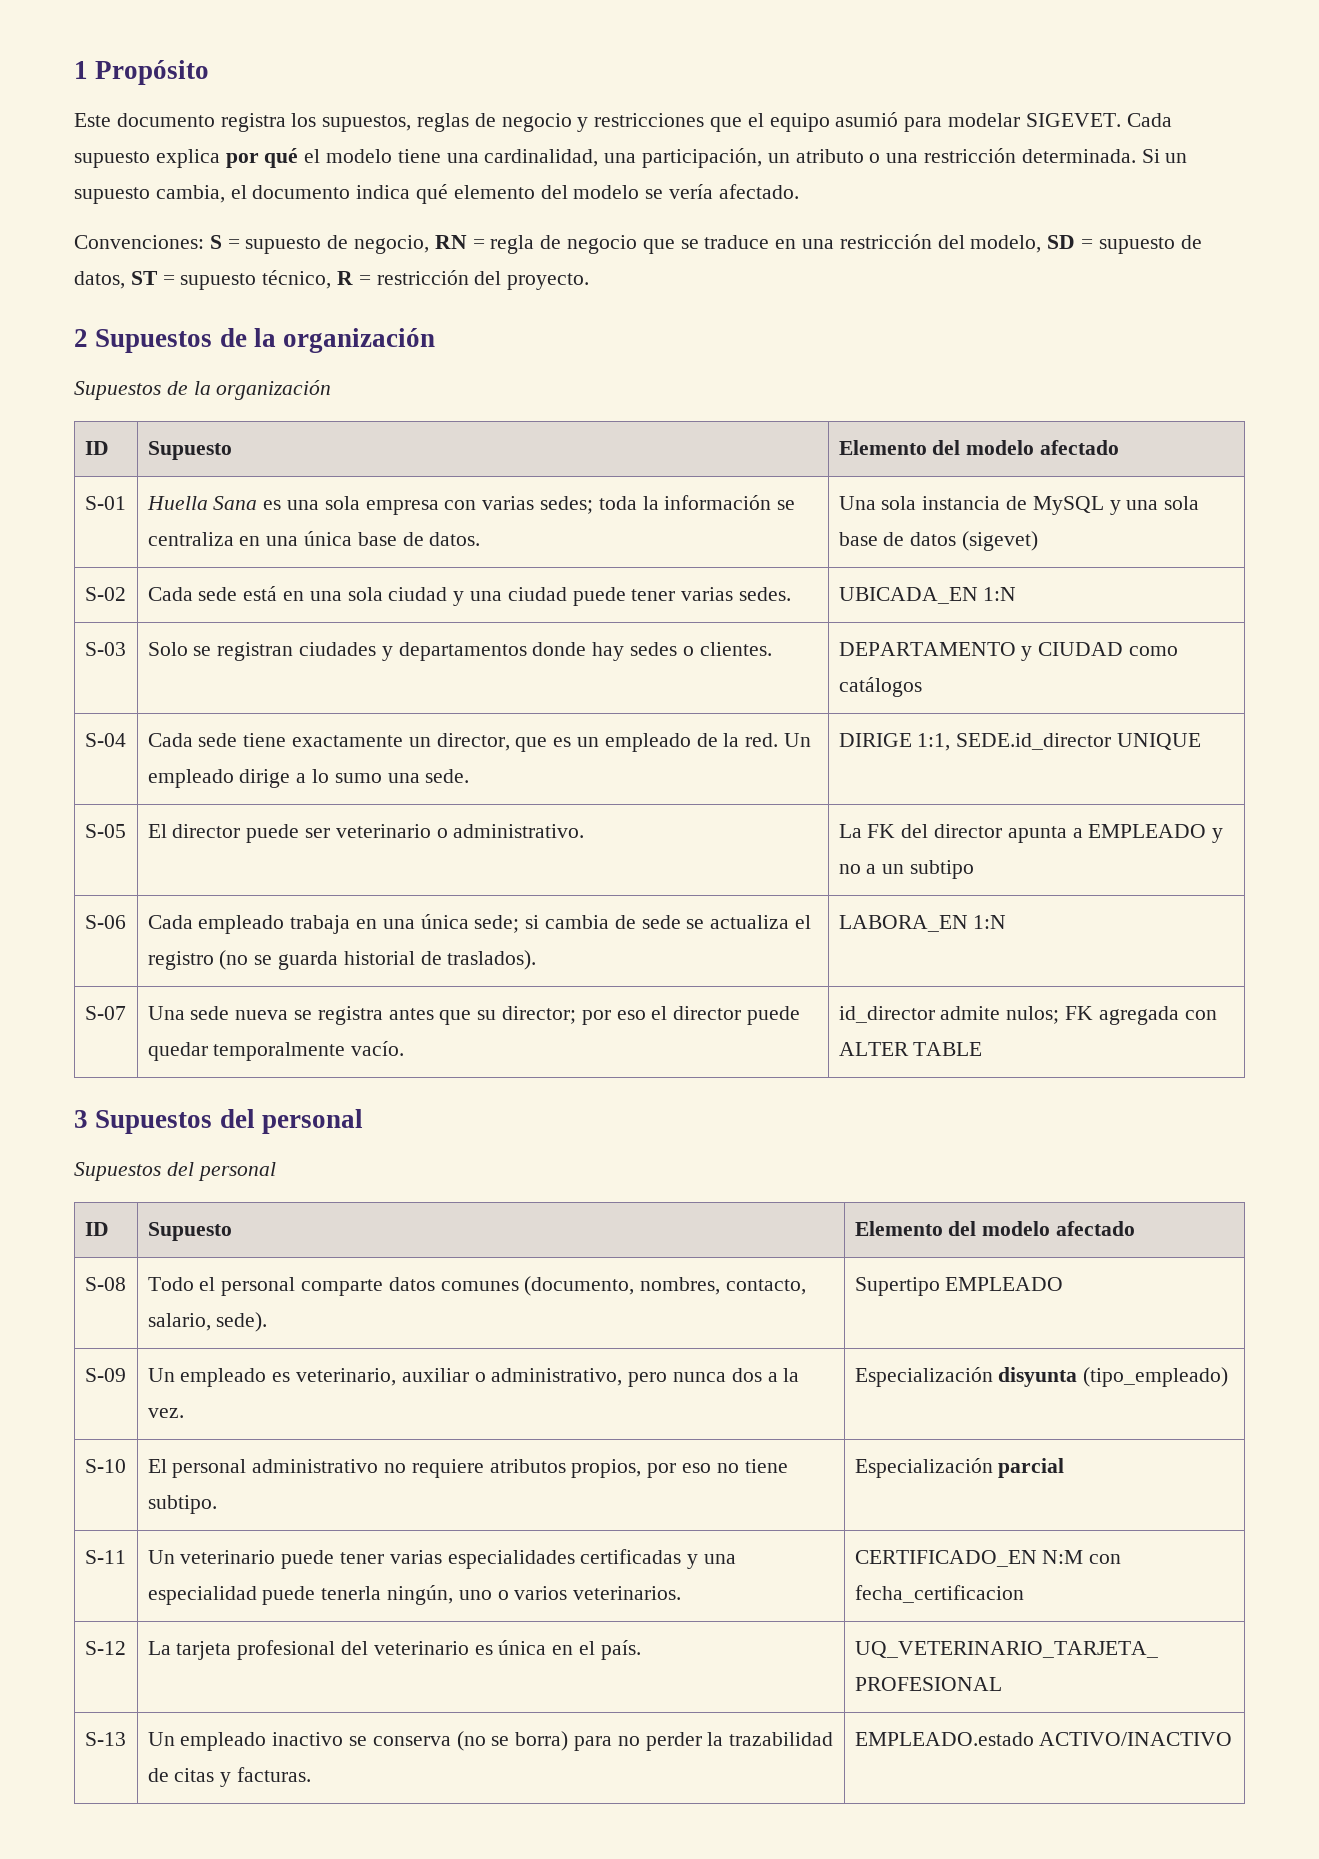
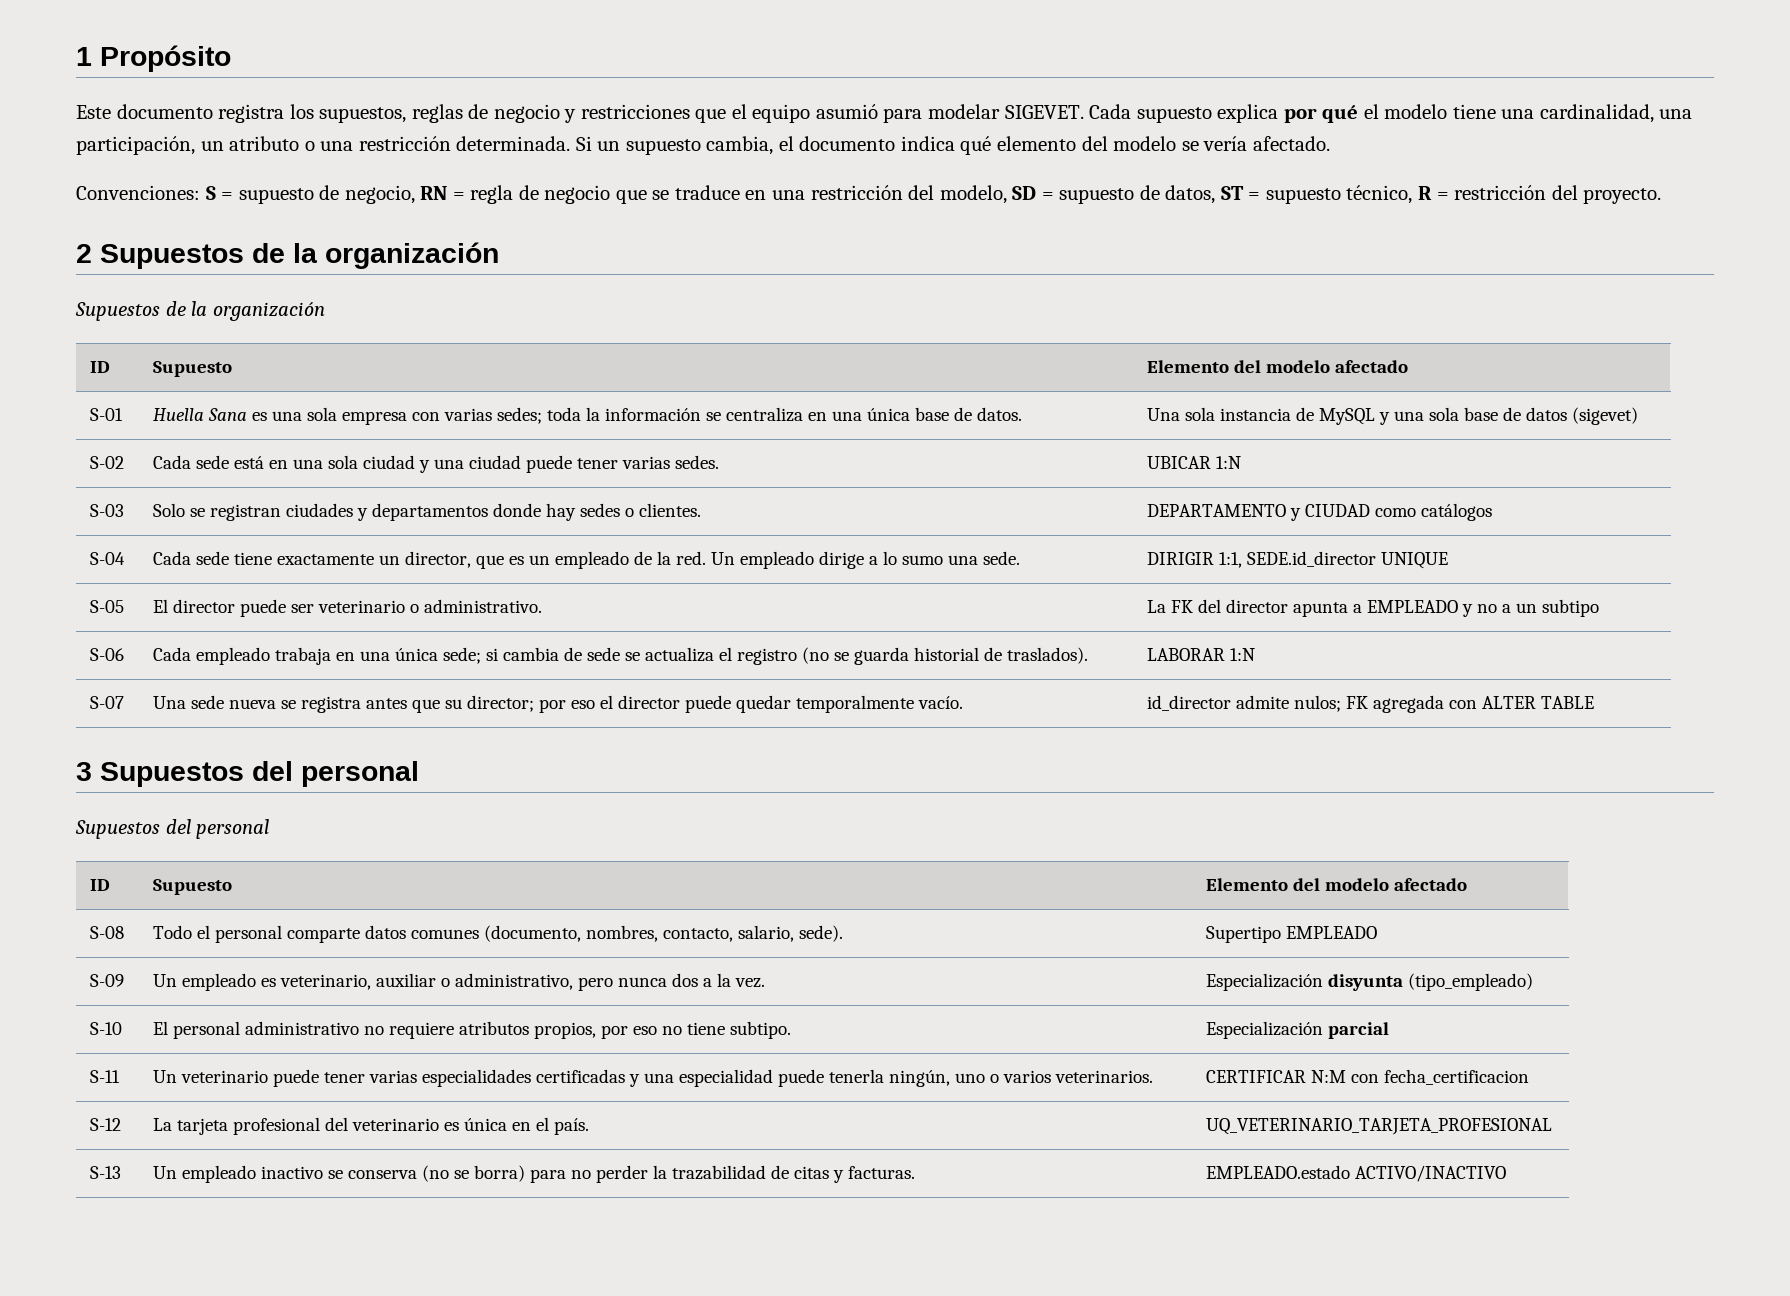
- S-02 | Cada sede está en una sola ciudad y una ciudad puede tener varias sedes. | UBICADA_EN 1:N
+ S-02 | Cada sede está en una sola ciudad y una ciudad puede tener varias sedes. | UBICAR 1:N
- S-04 | Cada sede tiene exactamente un director, que es un empleado de la red. Un empleado dirige a lo sumo una sede. | DIRIGE 1:1, SEDE.id_director UNIQUE
+ S-04 | Cada sede tiene exactamente un director, que es un empleado de la red. Un empleado dirige a lo sumo una sede. | DIRIGIR 1:1, SEDE.id_director UNIQUE
- S-06 | Cada empleado trabaja en una única sede; si cambia de sede se actualiza el registro (no se guarda historial de traslados). | LABORA_EN 1:N
+ S-06 | Cada empleado trabaja en una única sede; si cambia de sede se actualiza el registro (no se guarda historial de traslados). | LABORAR 1:N
- S-11 | Un veterinario puede tener varias especialidades certificadas y una especialidad puede tenerla ningún, uno o varios veterinarios. | CERTIFICADO_EN N:M con fecha_certificacion
+ S-11 | Un veterinario puede tener varias especialidades certificadas y una especialidad puede tenerla ningún, uno o varios veterinarios. | CERTIFICAR N:M con fecha_certificacion

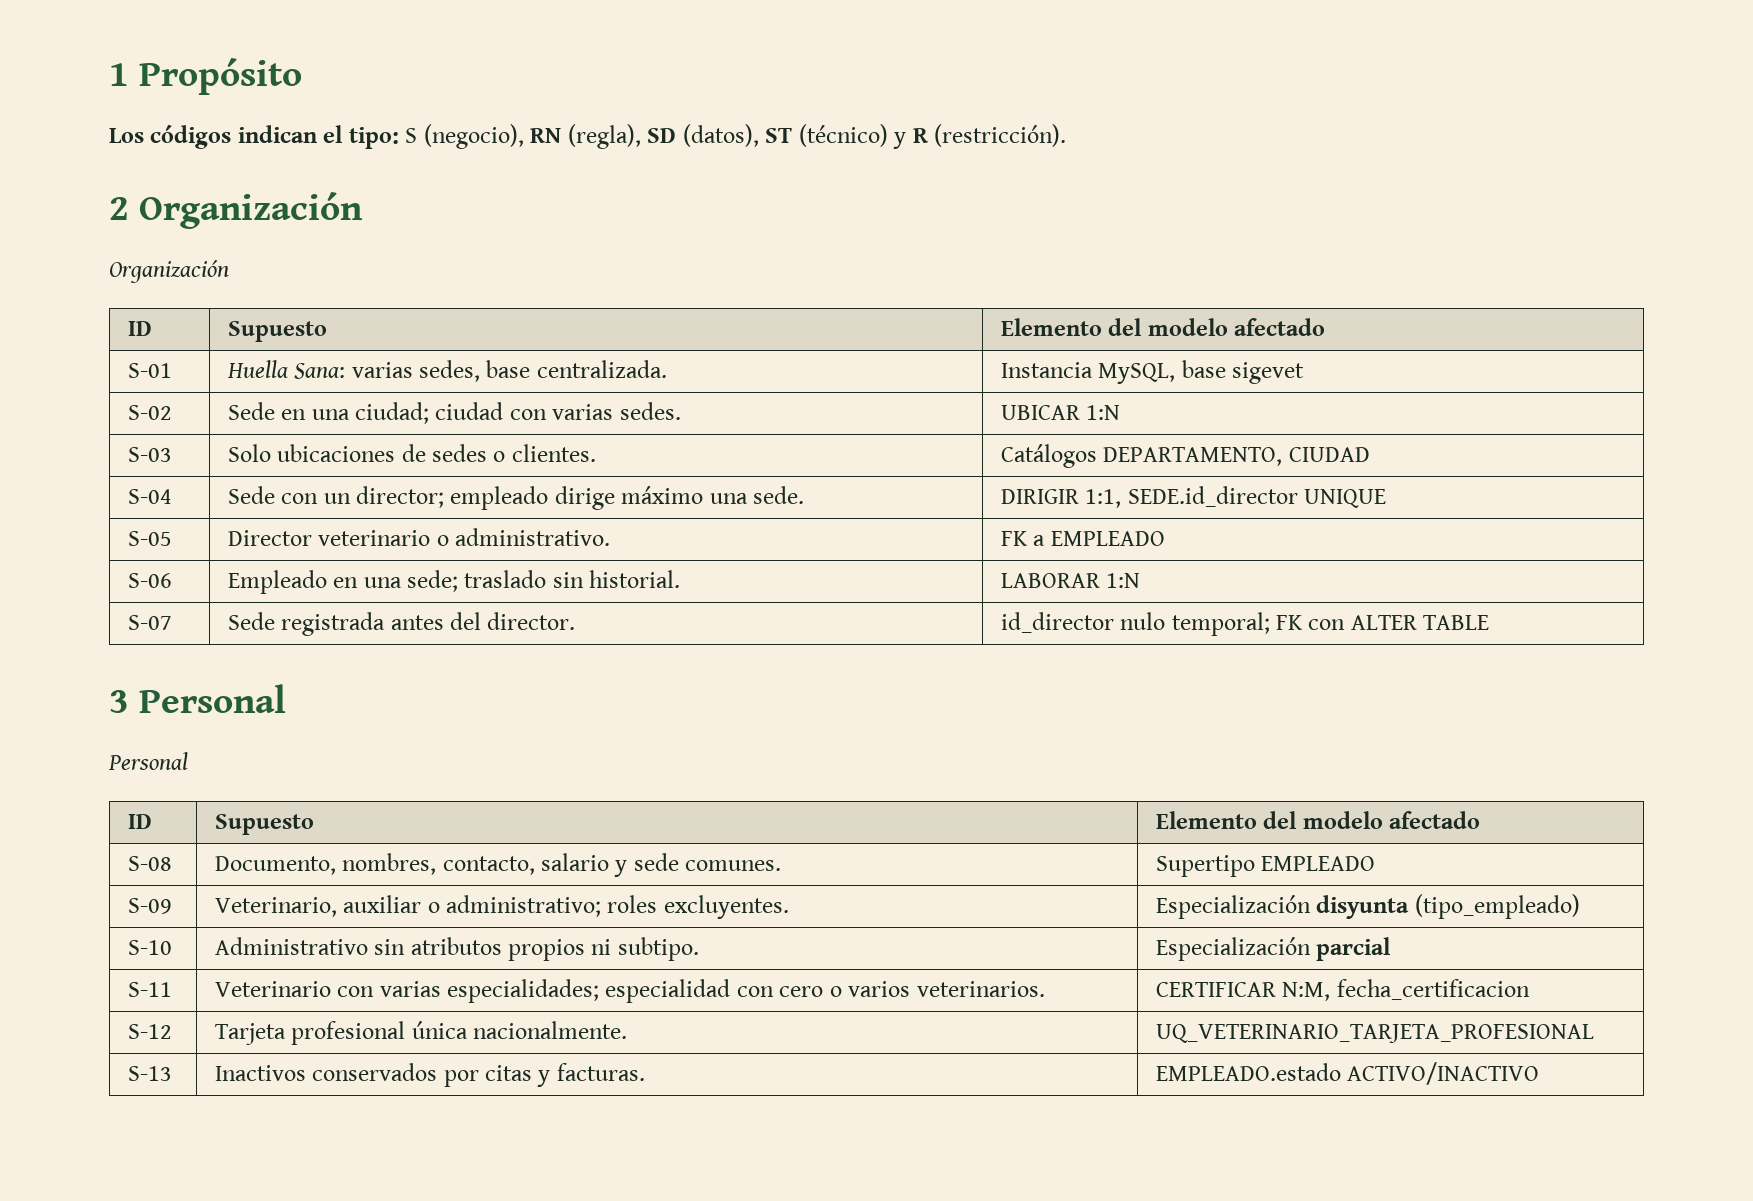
- Este documento registra los supuestos, reglas de negocio y restricciones que el equipo asumió para modelar SIGEVET. Cada supuesto explica por qué el modelo tiene una cardinalidad, una participación, un atributo o una restricción determinada. Si un supuesto cambia, el documento indica qué elemento del modelo se vería afectado.
- Convenciones: S = supuesto de negocio, RN = regla de negocio que se traduce en una restricción del modelo, SD = supuesto de datos, ST = supuesto técnico, R = restricción del proyecto.
- 2 Supuestos de la organización
- Supuestos de la organización
+ Los códigos indican el tipo: S (negocio), RN (regla), SD (datos), ST (técnico) y R (restricción).
+ 2 Organización
+ Organización
- S-01 | Huella Sana es una sola empresa con varias sedes; toda la información se centraliza en una única base de datos. | Una sola instancia de MySQL y una sola base de datos (sigevet)
- S-02 | Cada sede está en una sola ciudad y una ciudad puede tener varias sedes. | UBICAR 1:N
+ S-01 | Huella Sana: varias sedes, base centralizada. | Instancia MySQL, base sigevet
+ S-02 | Sede en una ciudad; ciudad con varias sedes. | UBICAR 1:N
- S-03 | Solo se registran ciudades y departamentos donde hay sedes o clientes. | DEPARTAMENTO y CIUDAD como catálogos
+ S-03 | Solo ubicaciones de sedes o clientes. | Catálogos DEPARTAMENTO, CIUDAD
- S-04 | Cada sede tiene exactamente un director, que es un empleado de la red. Un empleado dirige a lo sumo una sede. | DIRIGIR 1:1, SEDE.id_director UNIQUE
+ S-04 | Sede con un director; empleado dirige máximo una sede. | DIRIGIR 1:1, SEDE.id_director UNIQUE
- S-05 | El director puede ser veterinario o administrativo. | La FK del director apunta a EMPLEADO y no a un subtipo
- S-06 | Cada empleado trabaja en una única sede; si cambia de sede se actualiza el registro (no se guarda historial de traslados). | LABORAR 1:N
- S-07 | Una sede nueva se registra antes que su director; por eso el director puede quedar temporalmente vacío. | id_director admite nulos; FK agregada con ALTER TABLE
- 3 Supuestos del personal
- Supuestos del personal
+ S-05 | Director veterinario o administrativo. | FK a EMPLEADO
+ S-06 | Empleado en una sede; traslado sin historial. | LABORAR 1:N
+ S-07 | Sede registrada antes del director. | id_director nulo temporal; FK con ALTER TABLE
+ 3 Personal
+ Personal
- S-08 | Todo el personal comparte datos comunes (documento, nombres, contacto, salario, sede). | Supertipo EMPLEADO
- S-09 | Un empleado es veterinario, auxiliar o administrativo, pero nunca dos a la vez. | Especialización disyunta (tipo_empleado)
- S-10 | El personal administrativo no requiere atributos propios, por eso no tiene subtipo. | Especialización parcial
- S-11 | Un veterinario puede tener varias especialidades certificadas y una especialidad puede tenerla ningún, uno o varios veterinarios. | CERTIFICAR N:M con fecha_certificacion
+ S-08 | Documento, nombres, contacto, salario y sede comunes. | Supertipo EMPLEADO
+ S-09 | Veterinario, auxiliar o administrativo; roles excluyentes. | Especialización disyunta (tipo_empleado)
+ S-10 | Administrativo sin atributos propios ni subtipo. | Especialización parcial
+ S-11 | Veterinario con varias especialidades; especialidad con cero o varios veterinarios. | CERTIFICAR N:M, fecha_certificacion
- S-12 | La tarjeta profesional del veterinario es única en el país. | UQ_VETERINARIO_TARJETA_PROFESIONAL
- S-13 | Un empleado inactivo se conserva (no se borra) para no perder la trazabilidad de citas y facturas. | EMPLEADO.estado ACTIVO/INACTIVO
+ S-12 | Tarjeta profesional única nacionalmente. | UQ_VETERINARIO_TARJETA_PROFESIONAL
+ S-13 | Inactivos conservados por citas y facturas. | EMPLEADO.estado ACTIVO/INACTIVO

